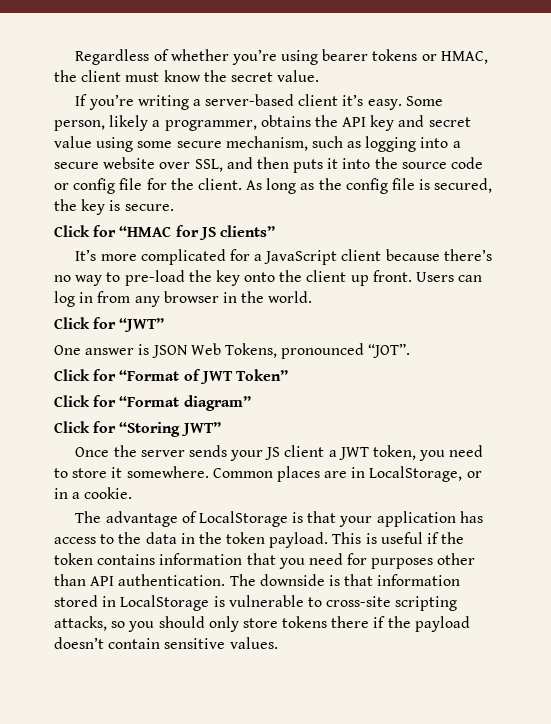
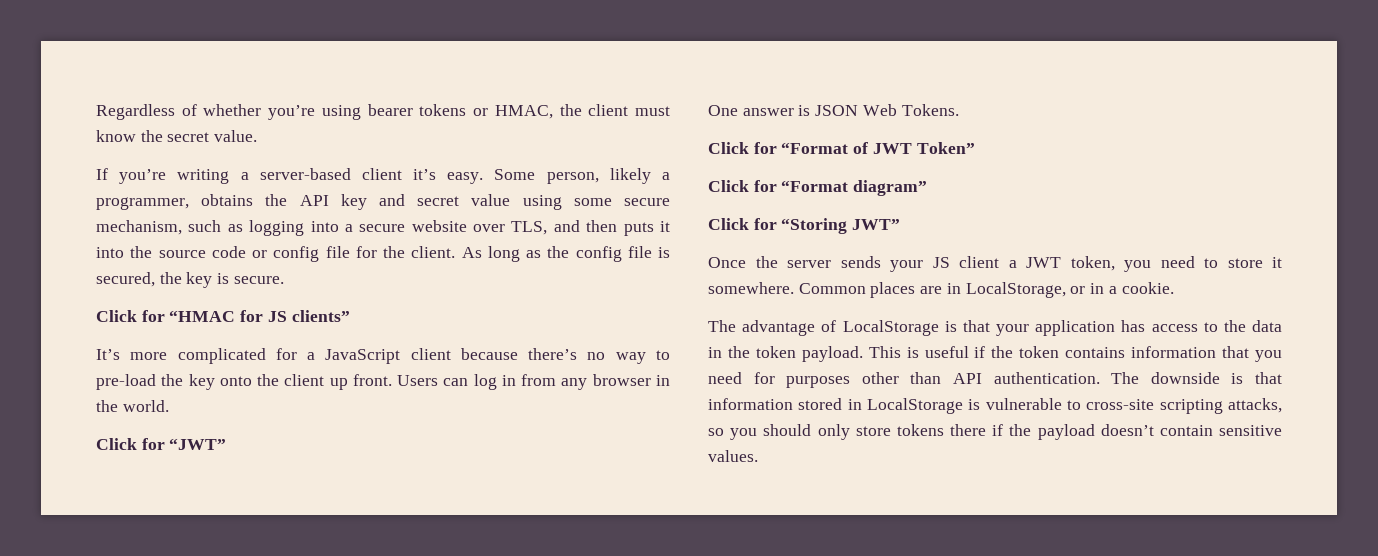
- Some person, likely a programmer, obtains the API key and secret value using some secure mechanism, such as logging into a secure website over SSL, and then puts it into the source code or config file for the client.
+ Some person, likely a programmer, obtains the API key and secret value using some secure mechanism, such as logging into a secure website over TLS, and then puts it into the source code or config file for the client.
- One answer is JSON Web Tokens, pronounced “JOT”.
+ One answer is JSON Web Tokens.

